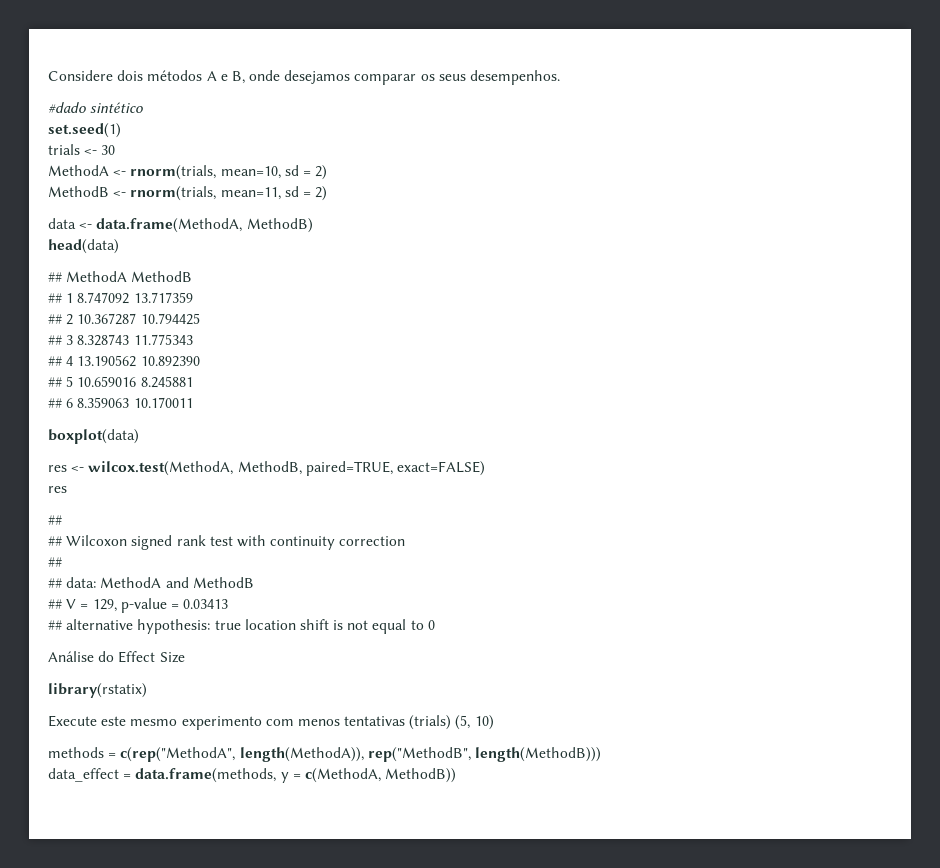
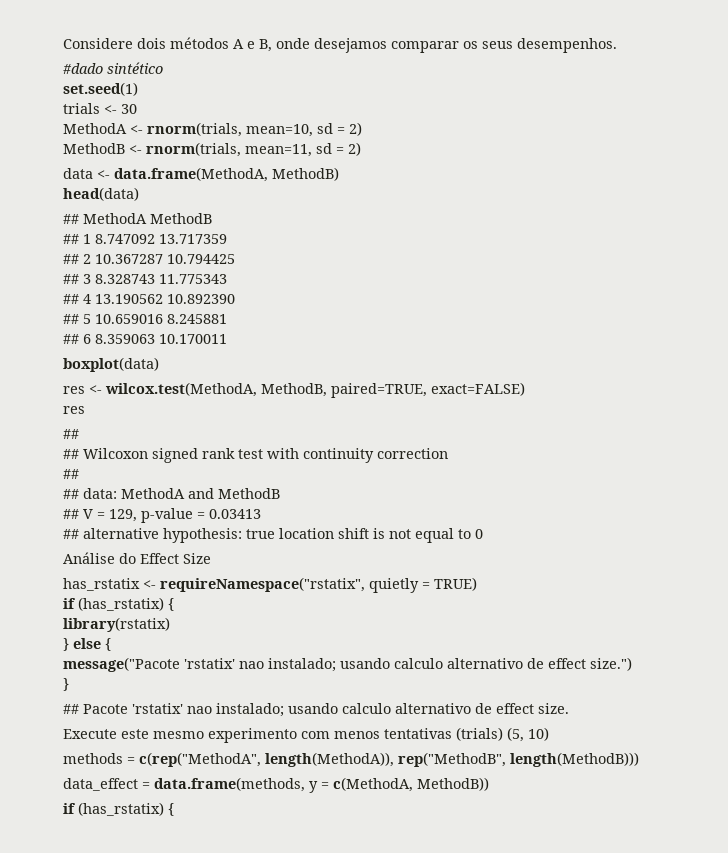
+ has_rstatix <- requireNamespace("rstatix", quietly = TRUE)
+ if (has_rstatix) {
  library(rstatix)
+ } else {
+ message("Pacote 'rstatix' nao instalado; usando calculo alternativo de effect size.")
+ }
+ ## Pacote 'rstatix' nao instalado; usando calculo alternativo de effect size.
  data_effect = data.frame(methods, y = c(MethodA, MethodB))
+ if (has_rstatix) {

